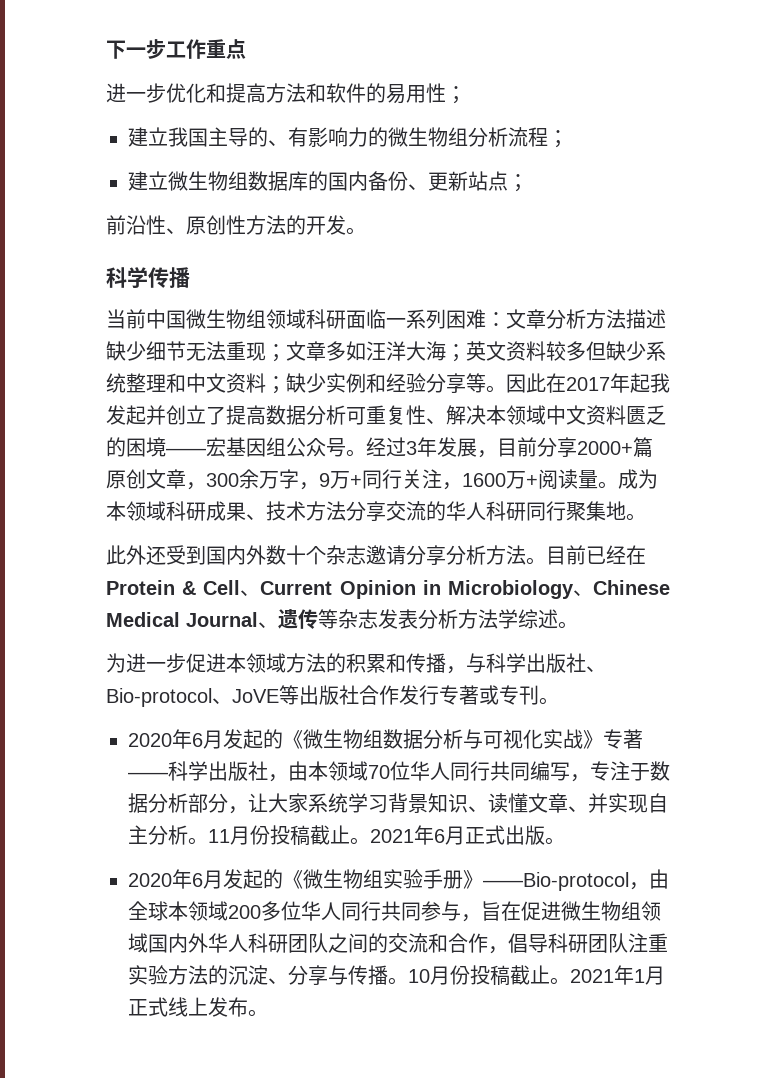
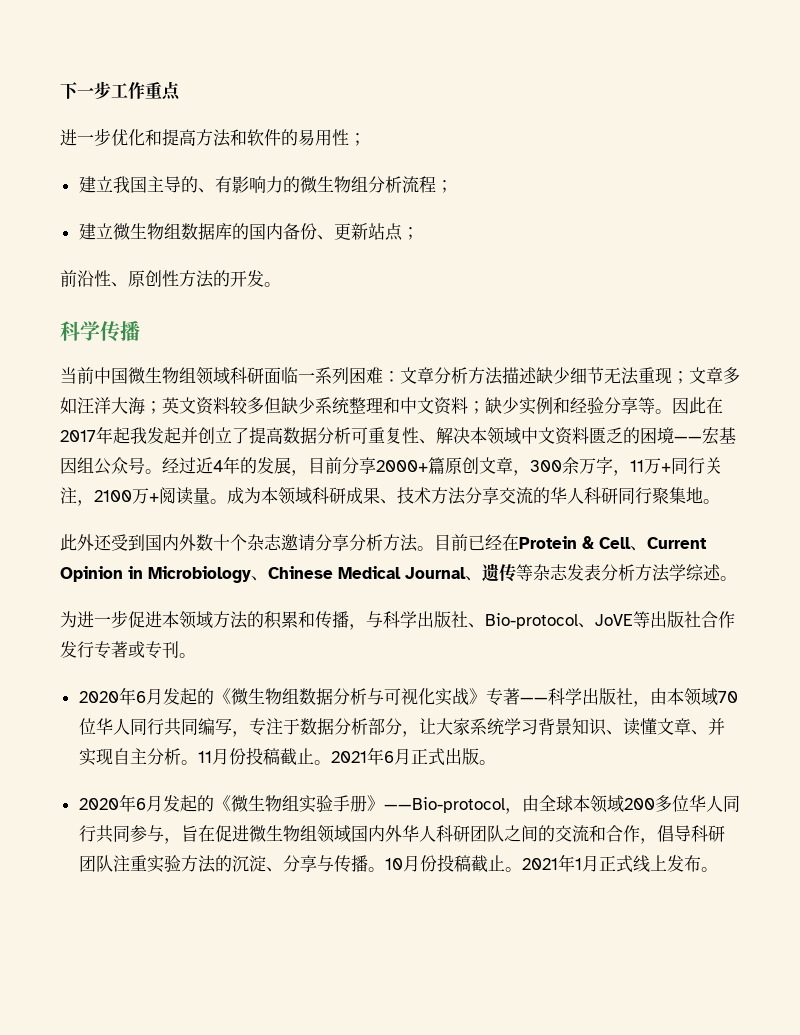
- 经过3年发展，目前分享2000+篇原创文章，300余万字，9万+同行关注，1600万+阅读量。
+ 经过近4年的发展，目前分享2000+篇原创文章，300余万字，11万+同行关注，2100万+阅读量。

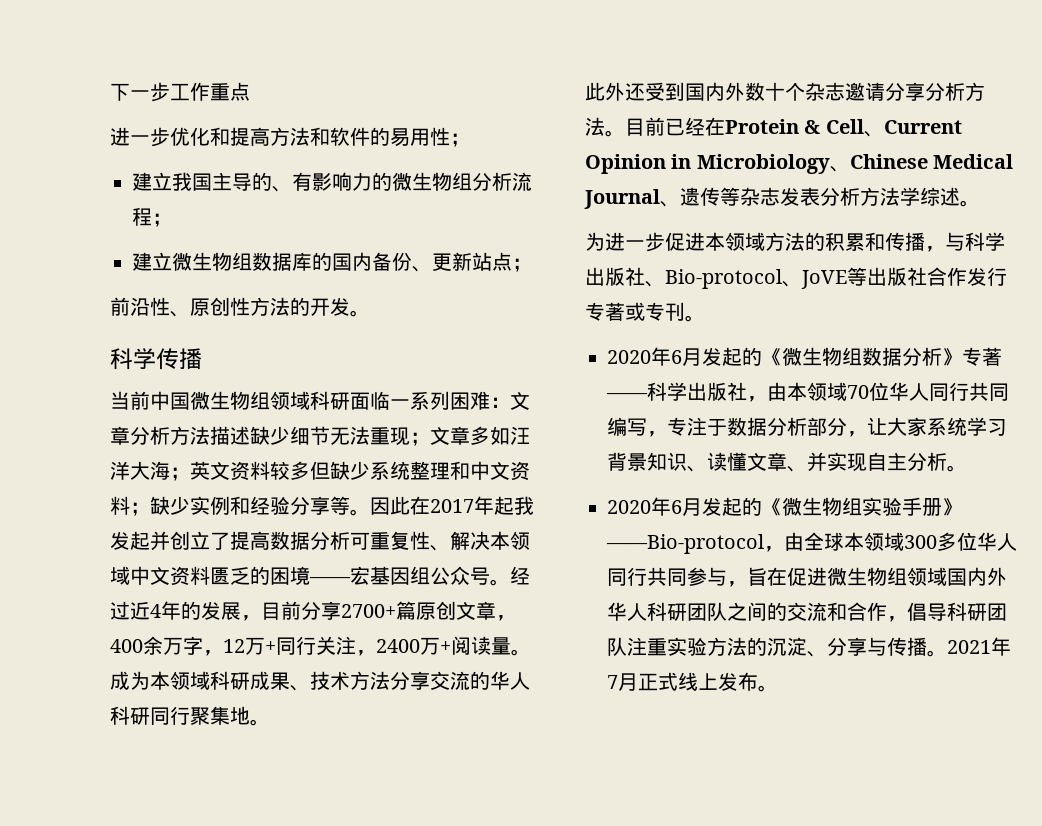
- 经过近4年的发展，目前分享2000+篇原创文章，300余万字，11万+同行关注，2100万+阅读量。
+ 经过近4年的发展，目前分享2700+篇原创文章，400余万字，12万+同行关注，2400万+阅读量。
- 2020年6月发起的《微生物组数据分析与可视化实战》专著——科学出版社，由本领域70位华人同行共同编写，专注于数据分析部分，让大家系统学习背景知识、读懂文章、并实现自主分析。11月份投稿截止。2021年6月正式出版。
+ 2020年6月发起的《微生物组数据分析》专著——科学出版社，由本领域70位华人同行共同编写，专注于数据分析部分，让大家系统学习背景知识、读懂文章、并实现自主分析。
- 2020年6月发起的《微生物组实验手册》——Bio-protocol，由全球本领域200多位华人同行共同参与，旨在促进微生物组领域国内外华人科研团队之间的交流和合作，倡导科研团队注重实验方法的沉淀、分享与传播。
+ 2020年6月发起的《微生物组实验手册》——Bio-protocol，由全球本领域300多位华人同行共同参与，旨在促进微生物组领域国内外华人科研团队之间的交流和合作，倡导科研团队注重实验方法的沉淀、分享与传播。
- 10月份投稿截止。2021年1月正式线上发布。
+ 2021年7月正式线上发布。

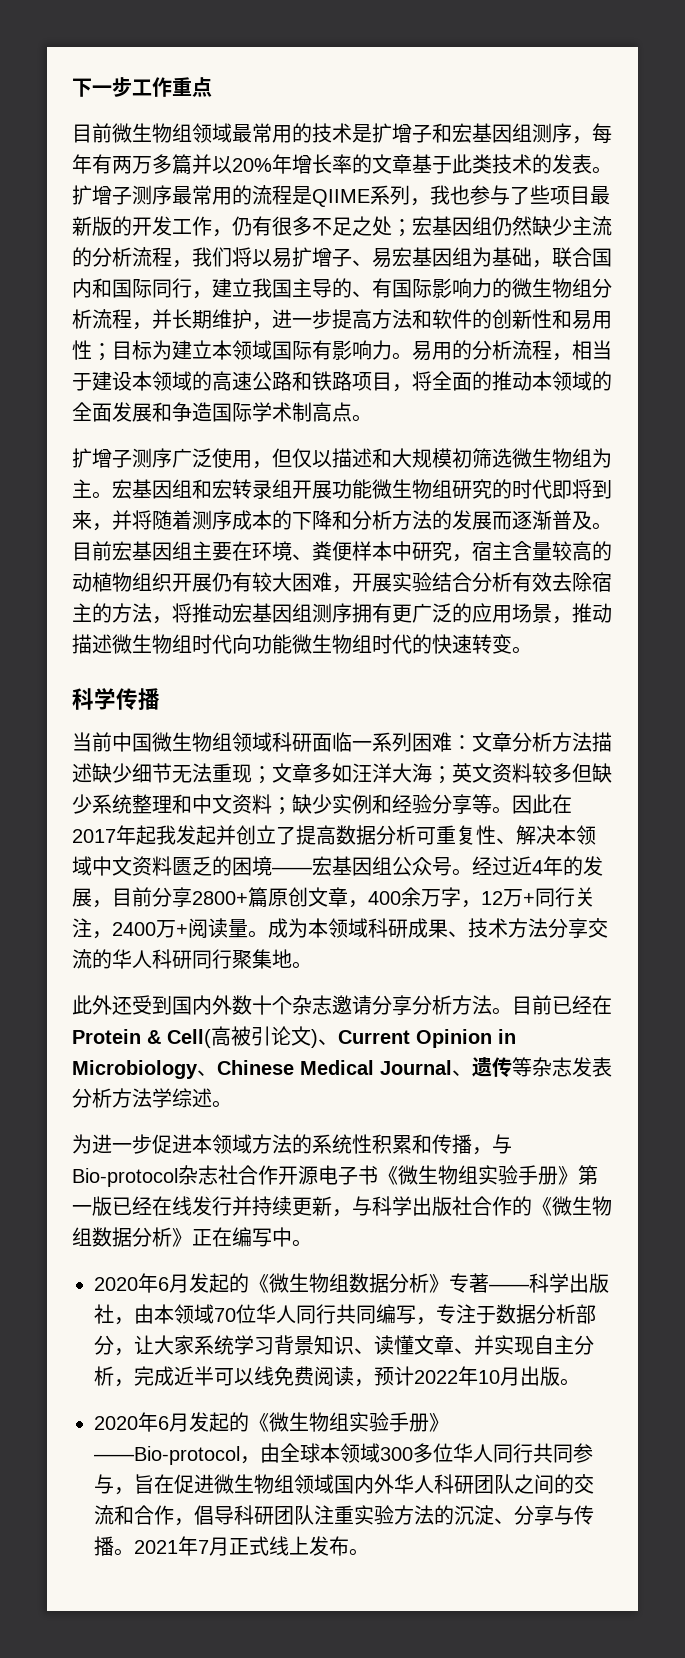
- 进一步优化和提高方法和软件的易用性；
- 建立我国主导的、有影响力的微生物组分析流程；
- 建立微生物组数据库的国内备份、更新站点；
- 前沿性、原创性方法的开发。
+ 目前微生物组领域最常用的技术是扩增子和宏基因组测序，每年有两万多篇并以20%年增长率的文章基于此类技术的发表。扩增子测序最常用的流程是QIIME系列，我也参与了些项目最新版的开发工作，仍有很多不足之处；宏基因组仍然缺少主流的分析流程，我们将以易扩增子、易宏基因组为基础，联合国内和国际同行，建立我国主导的、有国际影响力的微生物组分析流程，并长期维护，进一步提高方法和软件的创新性和易用性；目标为建立本领域国际有影响力。易用的分析流程，相当于建设本领域的高速公路和铁路项目，将全面的推动本领域的全面发展和争造国际学术制高点。
+ 扩增子测序广泛使用，但仅以描述和大规模初筛选微生物组为主。宏基因组和宏转录组开展功能微生物组研究的时代即将到来，并将随着测序成本的下降和分析方法的发展而逐渐普及。目前宏基因组主要在环境、粪便样本中研究，宿主含量较高的动植物组织开展仍有较大困难，开展实验结合分析有效去除宿主的方法，将推动宏基因组测序拥有更广泛的应用场景，推动描述微生物组时代向功能微生物组时代的快速转变。
- 经过近4年的发展，目前分享2700+篇原创文章，400余万字，12万+同行关注，2400万+阅读量。
+ 经过近4年的发展，目前分享2800+篇原创文章，400余万字，12万+同行关注，2400万+阅读量。
- 目前已经在Protein & Cell、Current Opinion in Microbiology、Chinese Medical Journal、遗传等杂志发表分析方法学综述。
+ 目前已经在Protein & Cell(高被引论文)、Current Opinion in Microbiology、Chinese Medical Journal、遗传等杂志发表分析方法学综述。
- 为进一步促进本领域方法的积累和传播，与科学出版社、Bio-protocol、JoVE等出版社合作发行专著或专刊。
+ 为进一步促进本领域方法的系统性积累和传播，与Bio-protocol杂志社合作开源电子书《微生物组实验手册》第一版已经在线发行并持续更新，与科学出版社合作的《微生物组数据分析》正在编写中。
- 2020年6月发起的《微生物组数据分析》专著——科学出版社，由本领域70位华人同行共同编写，专注于数据分析部分，让大家系统学习背景知识、读懂文章、并实现自主分析。
+ 2020年6月发起的《微生物组数据分析》专著——科学出版社，由本领域70位华人同行共同编写，专注于数据分析部分，让大家系统学习背景知识、读懂文章、并实现自主分析，完成近半可以线免费阅读，预计2022年10月出版。

